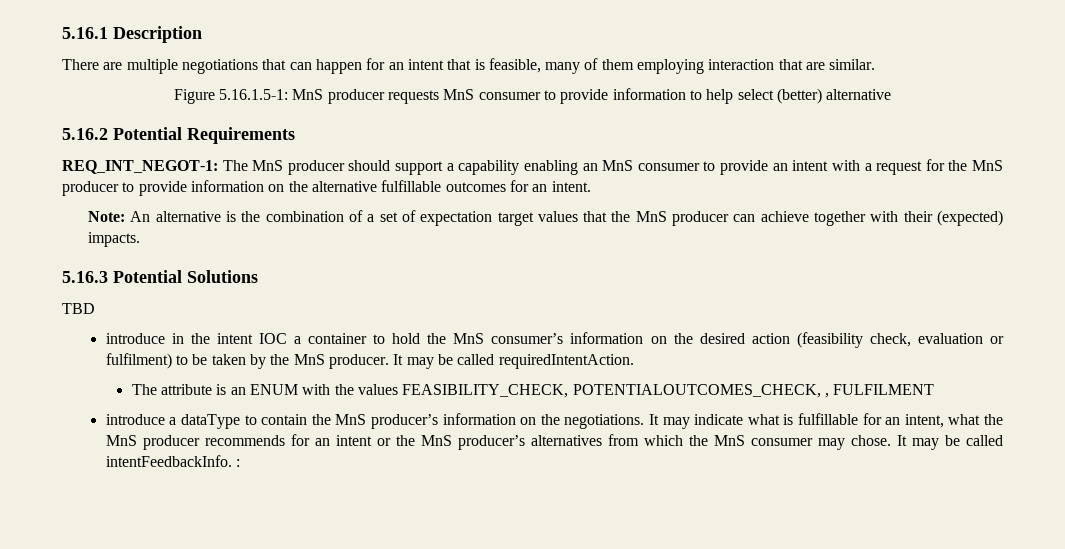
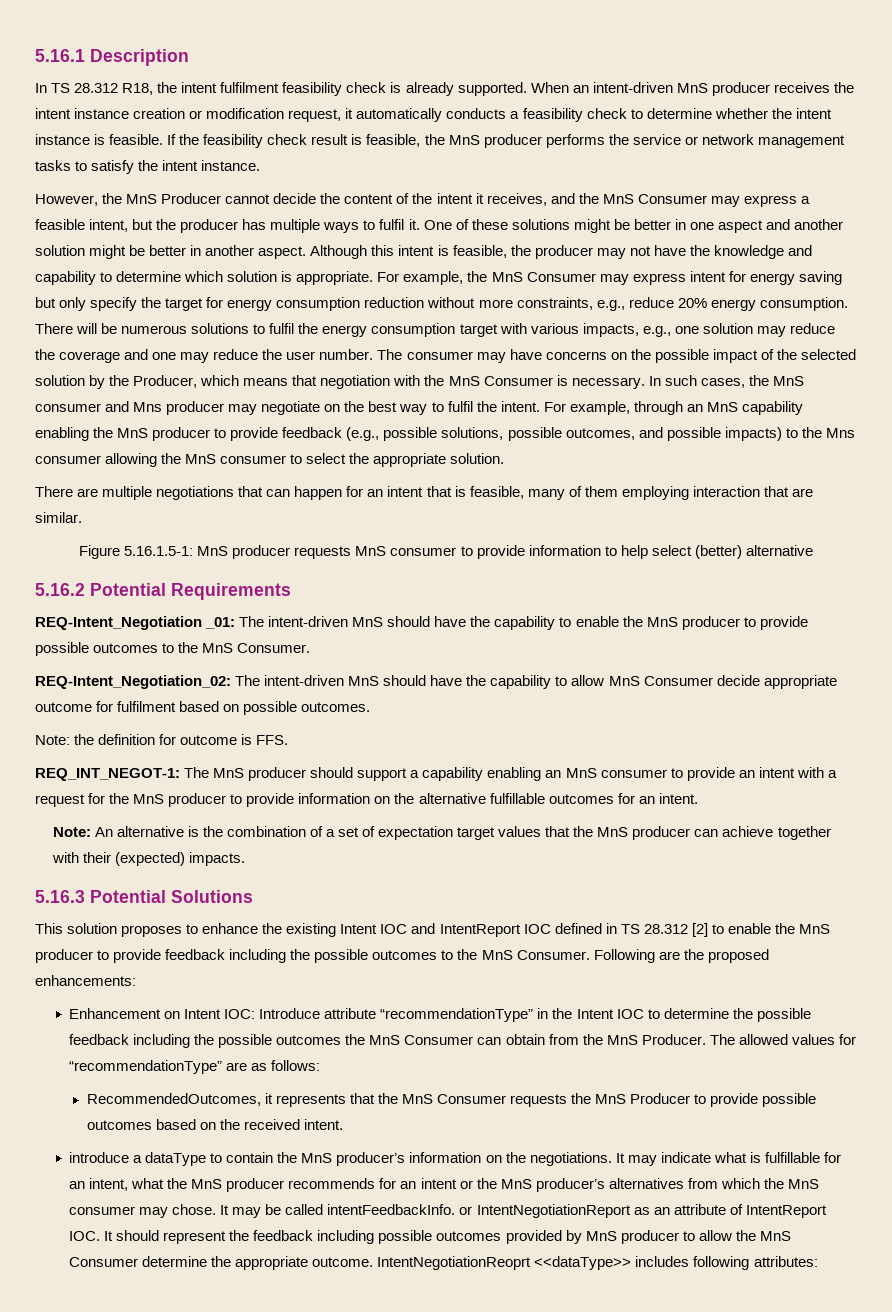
+ In TS 28.312 R18, the intent fulfilment feasibility check is already supported. When an intent-driven MnS producer receives the intent instance creation or modification request, it automatically conducts a feasibility check to determine whether the intent instance is feasible. If the feasibility check result is feasible, the MnS producer performs the service or network management tasks to satisfy the intent instance.
+ However, the MnS Producer cannot decide the content of the intent it receives, and the MnS Consumer may express a feasible intent, but the producer has multiple ways to fulfil it. One of these solutions might be better in one aspect and another solution might be better in another aspect. Although this intent is feasible, the producer may not have the knowledge and capability to determine which solution is appropriate. For example, the MnS Consumer may express intent for energy saving but only specify the target for energy consumption reduction without more constraints, e.g., reduce 20% energy consumption. There will be numerous solutions to fulfil the energy consumption target with various impacts, e.g., one solution may reduce the coverage and one may reduce the user number. The consumer may have concerns on the possible impact of the selected solution by the Producer, which means that negotiation with the MnS Consumer is necessary. In such cases, the MnS consumer and Mns producer may negotiate on the best way to fulfil the intent. For example, through an MnS capability enabling the MnS producer to provide feedback (e.g., possible solutions, possible outcomes, and possible impacts) to the Mns consumer allowing the MnS consumer to select the appropriate solution.
+ REQ-Intent_Negotiation _01: The intent-driven MnS should have the capability to enable the MnS producer to provide possible outcomes to the MnS Consumer.
+ REQ-Intent_Negotiation_02: The intent-driven MnS should have the capability to allow MnS Consumer decide appropriate outcome for fulfilment based on possible outcomes.
+ Note: the definition for outcome is FFS.
- TBD
- introduce in the intent IOC a container to hold the MnS consumer’s information on the desired action (feasibility check, evaluation or fulfilment) to be taken by the MnS producer. It may be called requiredIntentAction.
- The attribute is an ENUM with the values FEASIBILITY_CHECK, POTENTIALOUTCOMES_CHECK, , FULFILMENT
+ This solution proposes to enhance the existing Intent IOC and IntentReport IOC defined in TS 28.312 [2] to enable the MnS producer to provide feedback including the possible outcomes to the MnS Consumer. Following are the proposed enhancements:
+ Enhancement on Intent IOC: Introduce attribute “recommendationType” in the Intent IOC to determine the possible feedback including the possible outcomes the MnS Consumer can obtain from the MnS Producer. The allowed values for “recommendationType” are as follows:
+ RecommendedOutcomes, it represents that the MnS Consumer requests the MnS Producer to provide possible outcomes based on the received intent.
- It may be called intentFeedbackInfo. :
+ It may be called intentFeedbackInfo. or IntentNegotiationReport as an attribute of IntentReport IOC. It should represent the feedback including possible outcomes provided by MnS producer to allow the MnS Consumer determine the appropriate outcome. IntentNegotiationReoprt <<dataType>> includes following attributes:

